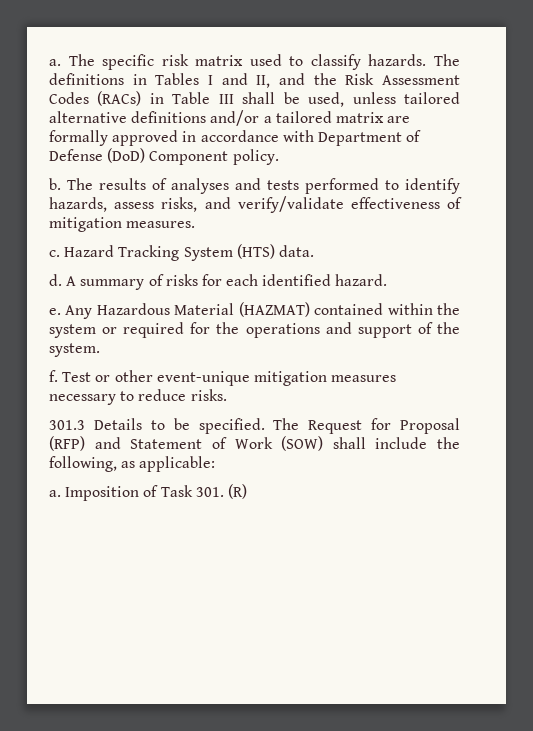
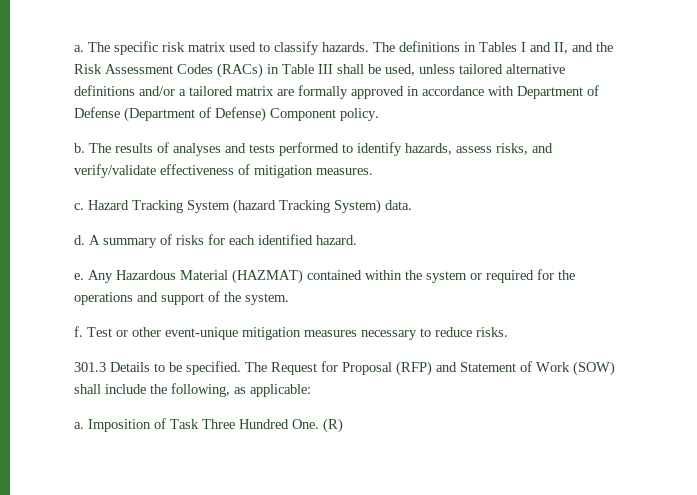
- The definitions in Tables I and II, and the Risk Assessment Codes (RACs) in Table III shall be used, unless tailored alternative definitions and/or a tailored matrix are formally approved in accordance with Department of Defense (DoD) Component policy.
+ The definitions in Tables I and II, and the Risk Assessment Codes (RACs) in Table III shall be used, unless tailored alternative definitions and/or a tailored matrix are formally approved in accordance with Department of Defense (Department of Defense) Component policy.
- Hazard Tracking System (HTS) data.
+ Hazard Tracking System (hazard Tracking System) data.
- Imposition of Task 301. (R)
+ Imposition of Task Three Hundred One. (R)

